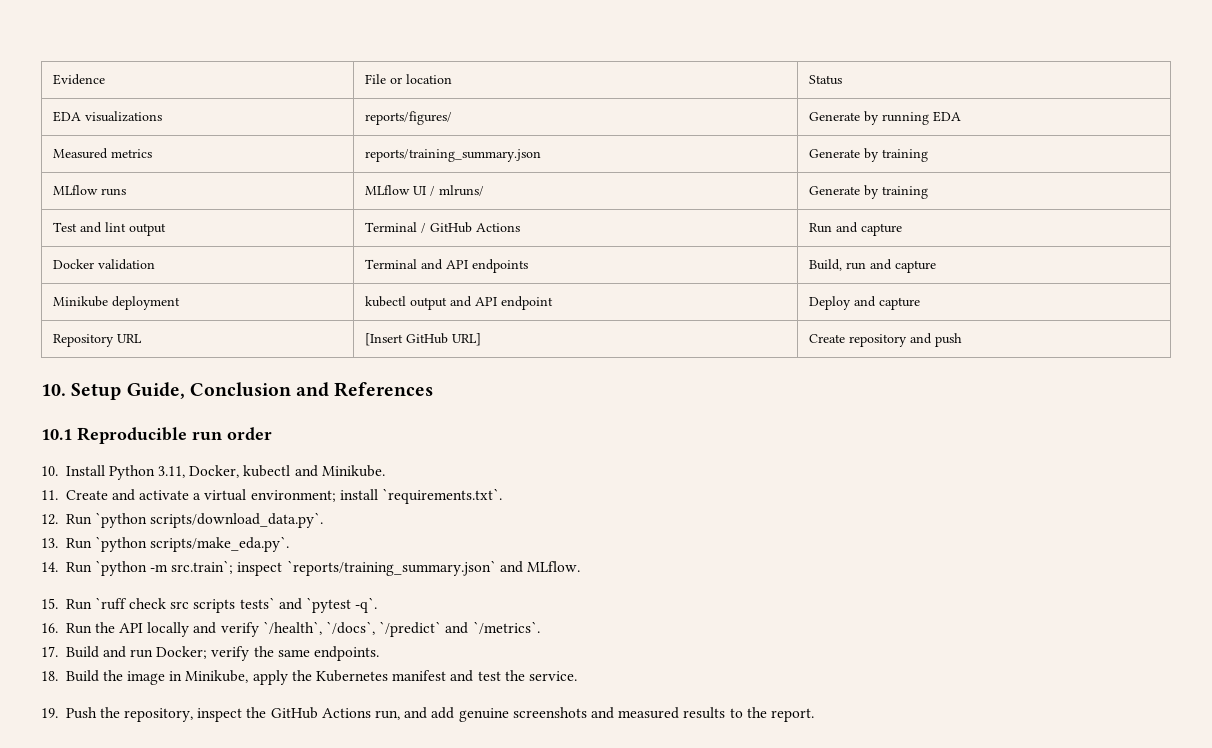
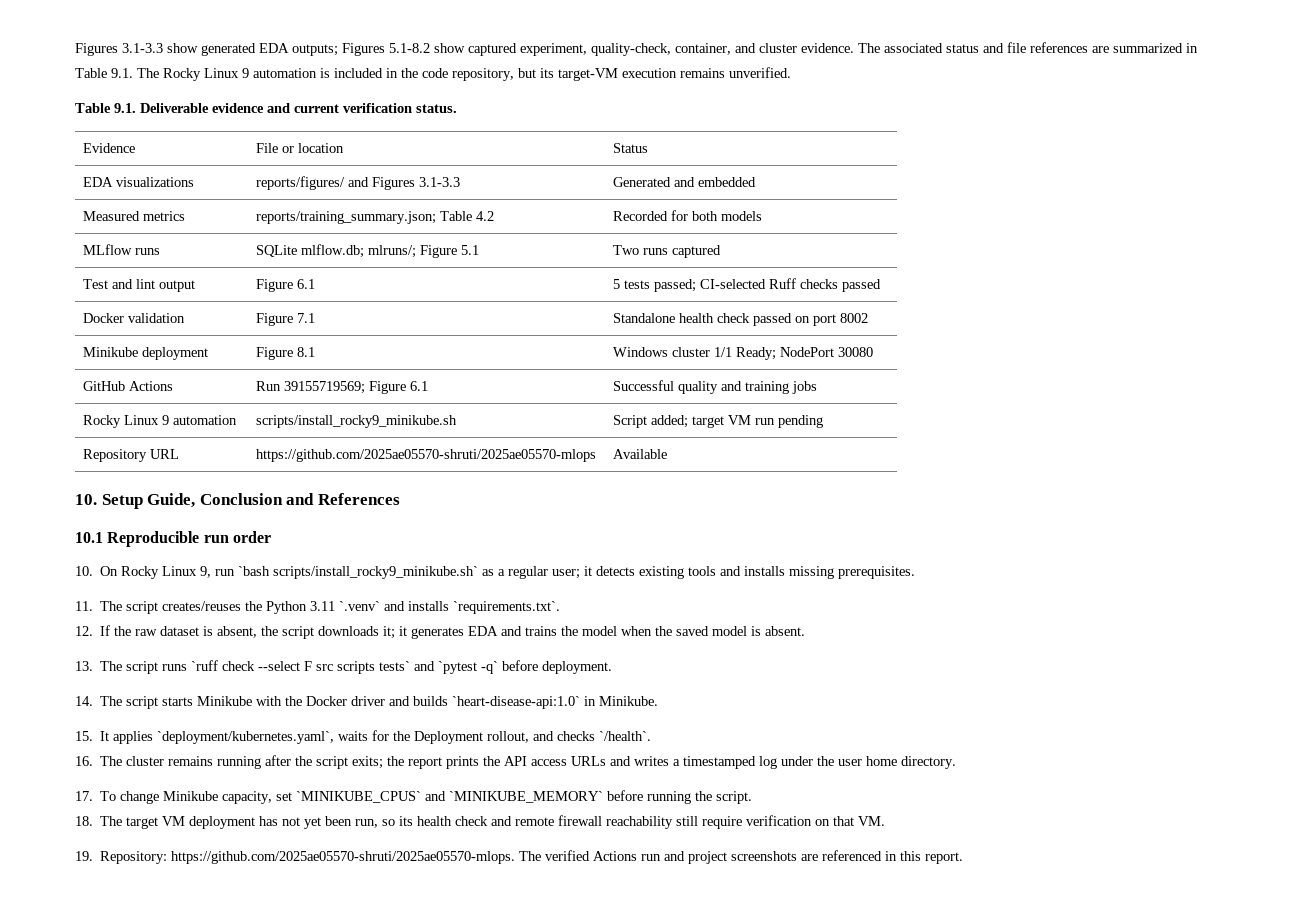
+ Figures 3.1-3.3 show generated EDA outputs; Figures 5.1-8.2 show captured experiment, quality-check, container, and cluster evidence. The associated status and file references are summarized in Table 9.1. The Rocky Linux 9 automation is included in the code repository, but its target-VM execution remains unverified.
+ Table 9.1. Deliverable evidence and current verification status.
- EDA visualizations | reports/figures/ | Generate by running EDA
- Measured metrics | reports/training_summary.json | Generate by training
- MLflow runs | MLflow UI / mlruns/ | Generate by training
- Test and lint output | Terminal / GitHub Actions | Run and capture
- Docker validation | Terminal and API endpoints | Build, run and capture
- Minikube deployment | kubectl output and API endpoint | Deploy and capture
- Repository URL | [Insert GitHub URL] | Create repository and push
+ EDA visualizations | reports/figures/ and Figures 3.1-3.3 | Generated and embedded
+ Measured metrics | reports/training_summary.json; Table 4.2 | Recorded for both models
+ MLflow runs | SQLite mlflow.db; mlruns/; Figure 5.1 | Two runs captured
+ Test and lint output | Figure 6.1 | 5 tests passed; CI-selected Ruff checks passed
+ Docker validation | Figure 7.1 | Standalone health check passed on port 8002
+ Minikube deployment | Figure 8.1 | Windows cluster 1/1 Ready; NodePort 30080
+ GitHub Actions | Run 39155719569; Figure 6.1 | Successful quality and training jobs
+ Rocky Linux 9 automation | scripts/install_rocky9_minikube.sh | Script added; target VM run pending
+ Repository URL | https://github.com/2025ae05570-shruti/2025ae05570-mlops | Available
- 10. Install Python 3.11, Docker, kubectl and Minikube.
- 11. Create and activate a virtual environment; install `requirements.txt`.
- 12. Run `python scripts/download_data.py`.
- 13. Run `python scripts/make_eda.py`.
- 14. Run `python -m src.train`; inspect `reports/training_summary.json` and MLflow.
- 15. Run `ruff check src scripts tests` and `pytest -q`.
- 16. Run the API locally and verify `/health`, `/docs`, `/predict` and `/metrics`.
- 17. Build and run Docker; verify the same endpoints.
- 18. Build the image in Minikube, apply the Kubernetes manifest and test the service.
- 19. Push the repository, inspect the GitHub Actions run, and add genuine screenshots and measured results to the report.
+ 10. On Rocky Linux 9, run `bash scripts/install_rocky9_minikube.sh` as a regular user; it detects existing tools and installs missing prerequisites.
+ 11. The script creates/reuses the Python 3.11 `.venv` and installs `requirements.txt`.
+ 12. If the raw dataset is absent, the script downloads it; it generates EDA and trains the model when the saved model is absent.
+ 13. The script runs `ruff check --select F src scripts tests` and `pytest -q` before deployment.
+ 14. The script starts Minikube with the Docker driver and builds `heart-disease-api:1.0` in Minikube.
+ 15. It applies `deployment/kubernetes.yaml`, waits for the Deployment rollout, and checks `/health`.
+ 16. The cluster remains running after the script exits; the report prints the API access URLs and writes a timestamped log under the user home directory.
+ 17. To change Minikube capacity, set `MINIKUBE_CPUS` and `MINIKUBE_MEMORY` before running the script.
+ 18. The target VM deployment has not yet been run, so its health check and remote firewall reachability still require verification on that VM.
+ 19. Repository: https://github.com/2025ae05570-shruti/2025ae05570-mlops. The verified Actions run and project screenshots are referenced in this report.

